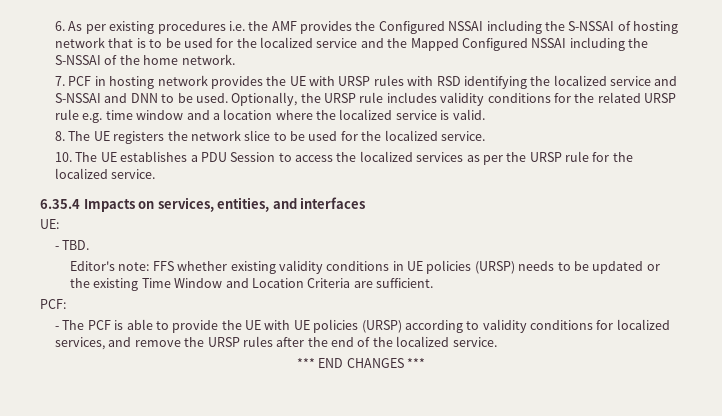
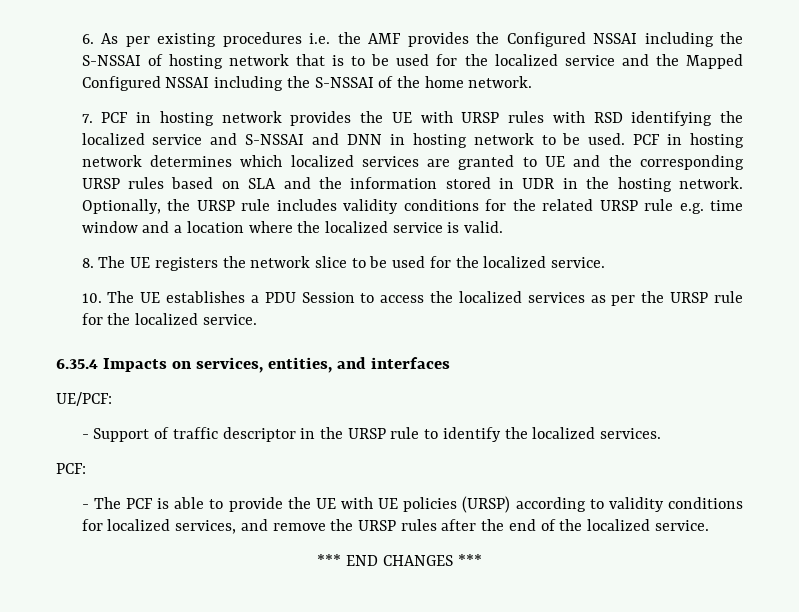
- 7. PCF in hosting network provides the UE with URSP rules with RSD identifying the localized service and S-NSSAI and DNN to be used.
+ 7. PCF in hosting network provides the UE with URSP rules with RSD identifying the localized service and S-NSSAI and DNN in hosting network to be used. PCF in hosting network determines which localized services are granted to UE and the corresponding URSP rules based on SLA and the information stored in UDR in the hosting network.
- UE:
- - TBD.
- Editor's note: FFS whether existing validity conditions in UE policies (URSP) needs to be updated or the existing Time Window and Location Criteria are sufficient.
+ UE/PCF:
+ - Support of traffic descriptor in the URSP rule to identify the localized services.

